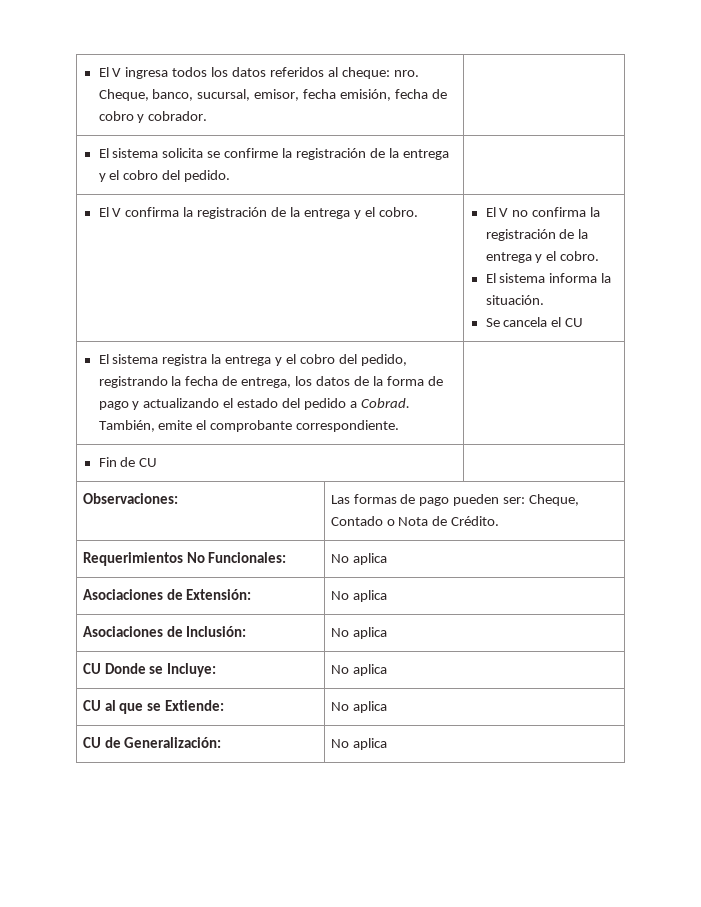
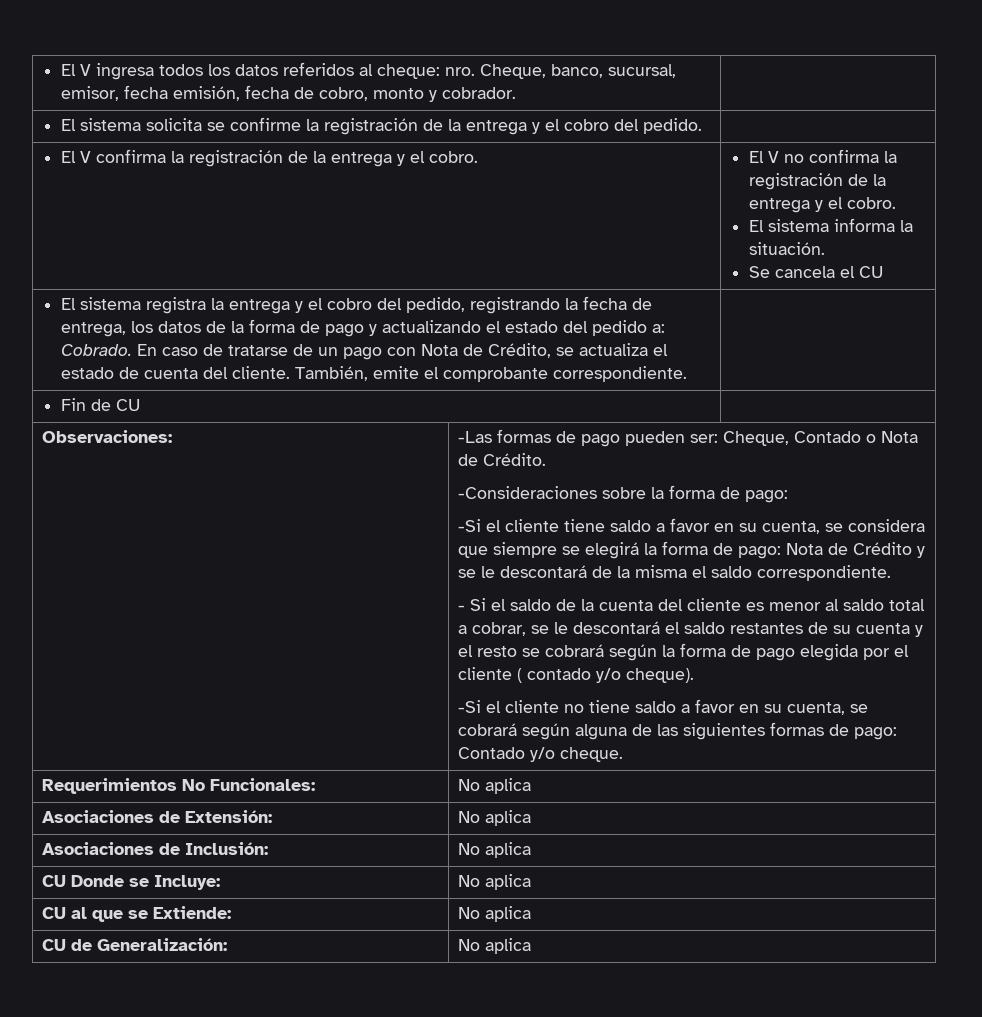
- El V ingresa todos los datos referidos al cheque: nro. Cheque, banco, sucursal, emisor, fecha emisión, fecha de cobro y cobrador. |
+ El V ingresa todos los datos referidos al cheque: nro. Cheque, banco, sucursal, emisor, fecha emisión, fecha de cobro, monto y cobrador. |
- El sistema registra la entrega y el cobro del pedido, registrando la fecha de entrega, los datos de la forma de pago y actualizando el estado del pedido a Cobrad.
+ El sistema registra la entrega y el cobro del pedido, registrando la fecha de entrega, los datos de la forma de pago y actualizando el estado del pedido a: Cobrado. En caso de tratarse de un pago con Nota de Crédito, se actualiza el estado de cuenta del cliente.
- Las formas de pago pueden ser: Cheque, Contado o Nota de Crédito.
+ -Las formas de pago pueden ser: Cheque, Contado o Nota de Crédito.
+ -Consideraciones sobre la forma de pago:
+ -Si el cliente tiene saldo a favor en su cuenta, se considera que siempre se elegirá la forma de pago: Nota de Crédito y se le descontará de la misma el saldo correspondiente.
+ - Si el saldo de la cuenta del cliente es menor al saldo total a cobrar, se le descontará el saldo restantes de su cuenta y el resto se cobrará según la forma de pago elegida por el cliente ( contado y/o cheque).
+ -Si el cliente no tiene saldo a favor en su cuenta, se cobrará según alguna de las siguientes formas de pago: Contado y/o cheque.

